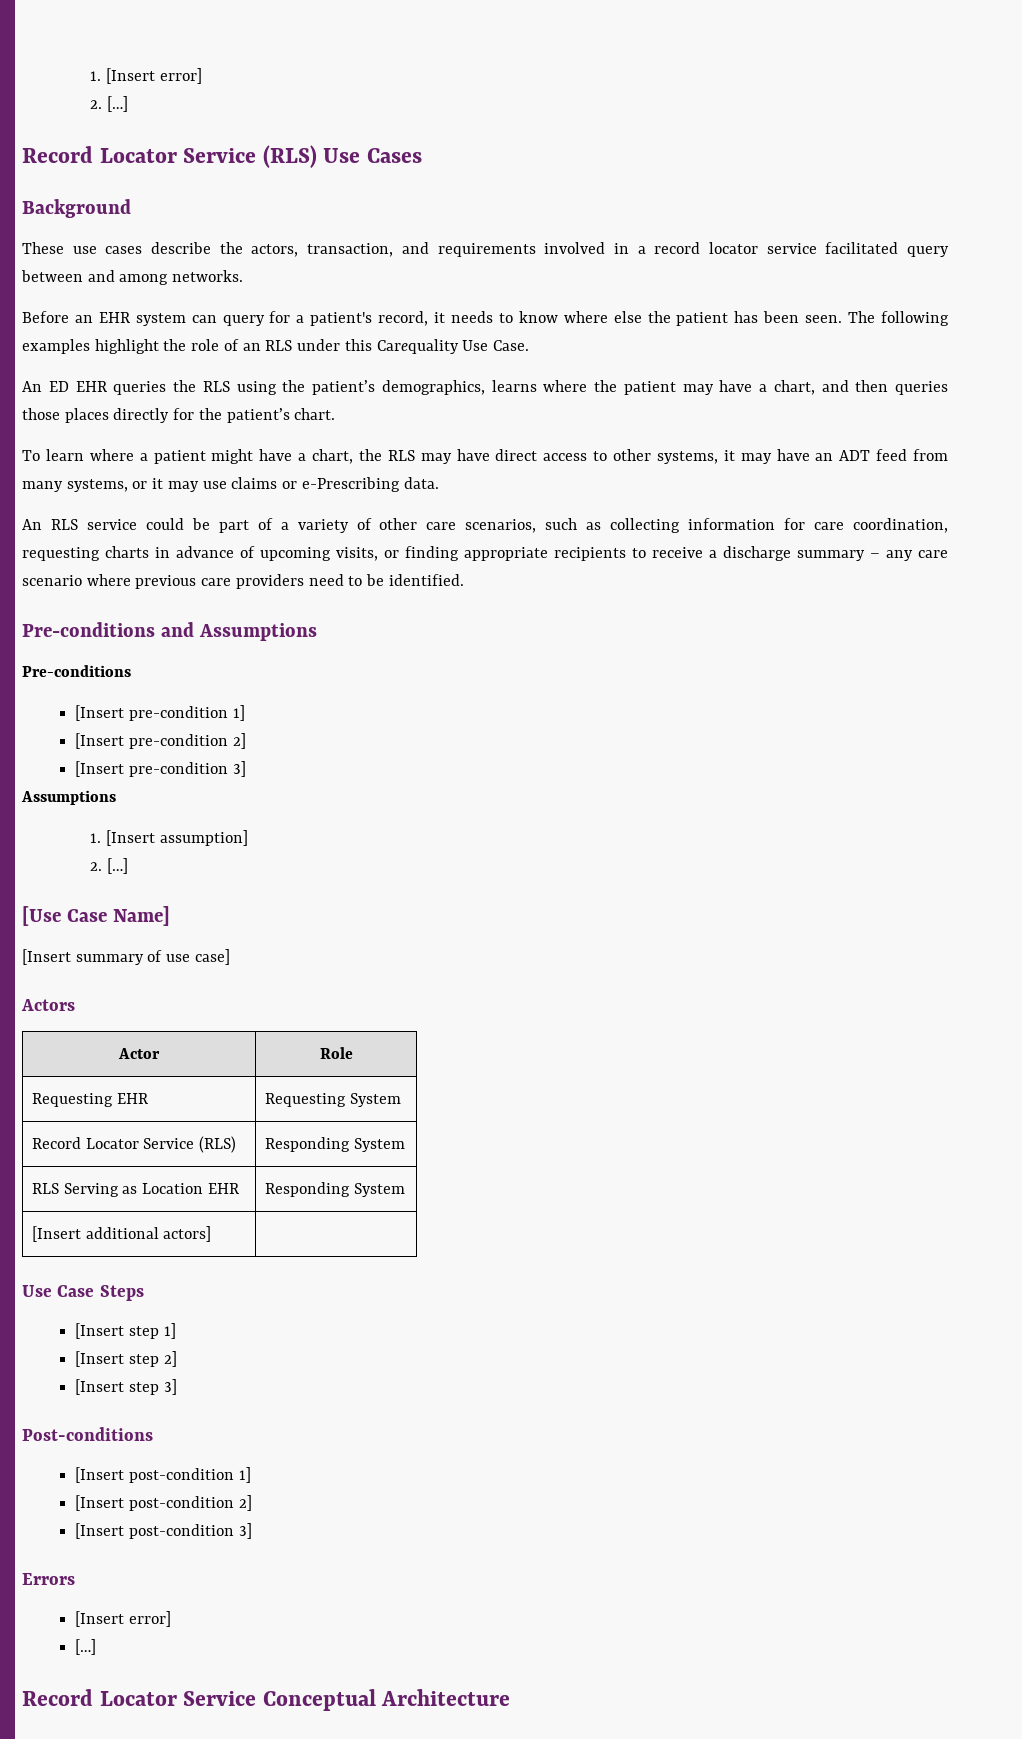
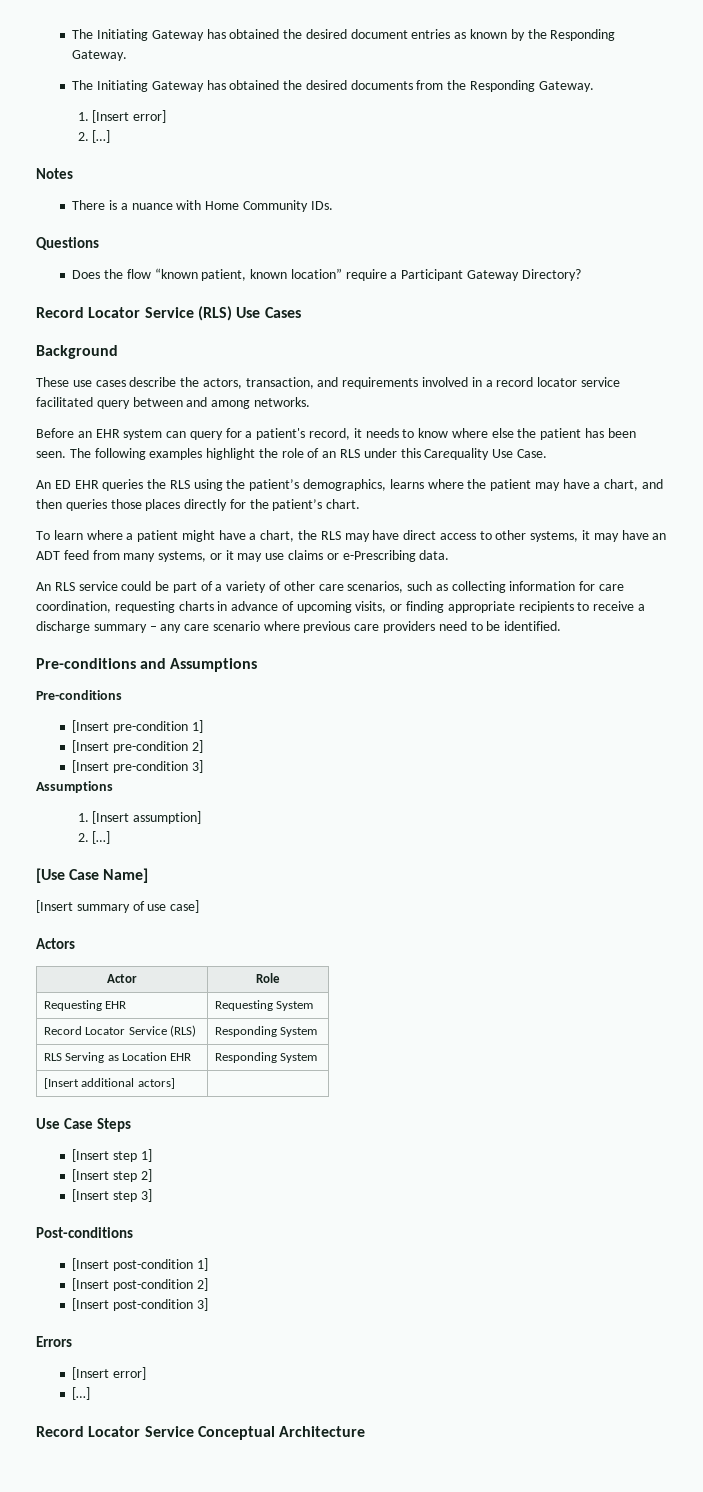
+ The Initiating Gateway has obtained the desired document entries as known by the Responding Gateway.
+ The Initiating Gateway has obtained the desired documents from the Responding Gateway.
+ Notes
+ There is a nuance with Home Community IDs.
+ Questions
+ Does the flow “known patient, known location” require a Participant Gateway Directory?

